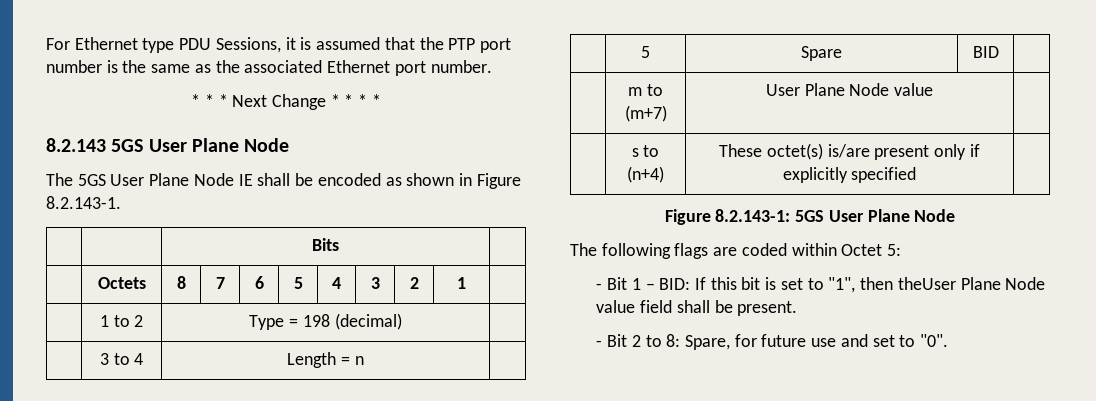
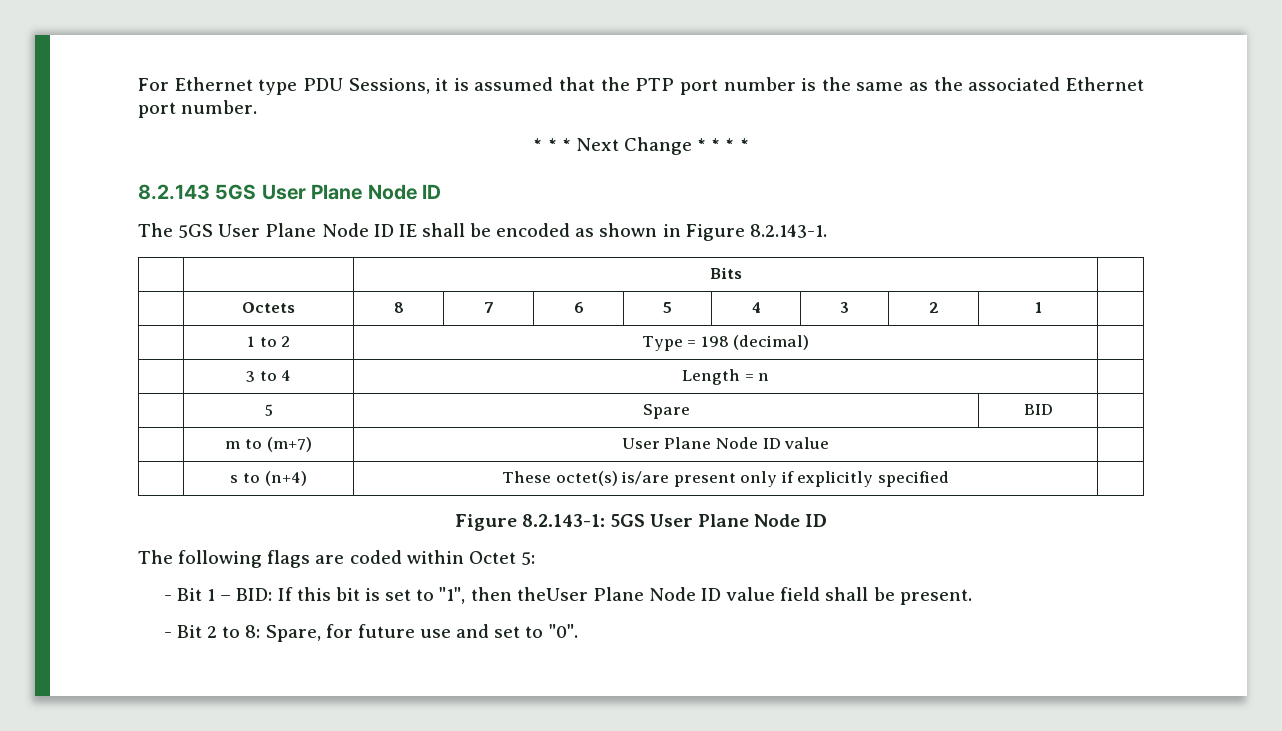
- 8.2.143 5GS User Plane Node
+ 8.2.143 5GS User Plane Node ID
- The 5GS User Plane Node IE shall be encoded as shown in Figure 8.2.143-1.
+ The 5GS User Plane Node ID IE shall be encoded as shown in Figure 8.2.143-1.
- | m to (m+7) | User Plane Node value |
+ | m to (m+7) | User Plane Node ID value |
- Figure 8.2.143-1: 5GS User Plane Node
+ Figure 8.2.143-1: 5GS User Plane Node ID
- - Bit 1 – BID: If this bit is set to "1", then theUser Plane Node value field shall be present.
+ - Bit 1 – BID: If this bit is set to "1", then theUser Plane Node ID value field shall be present.

